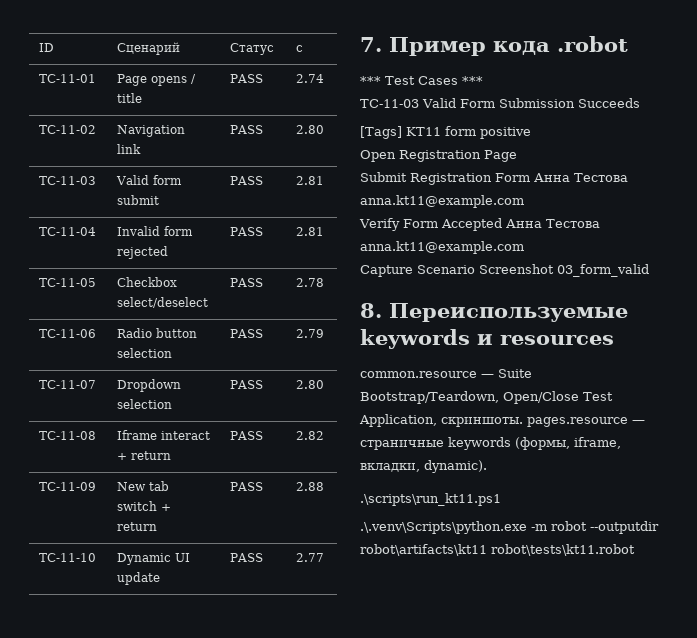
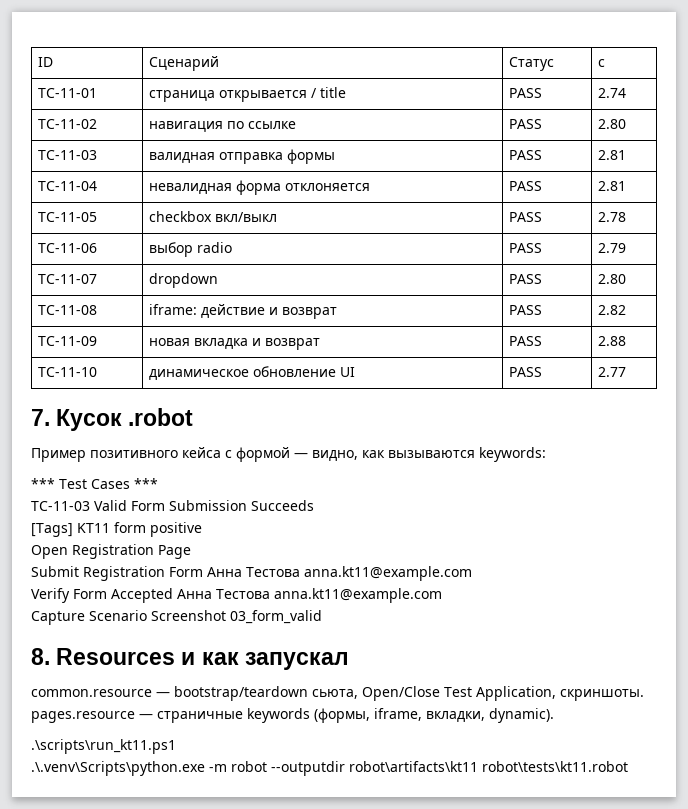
- TC-11-01 | Page opens / title | PASS | 2.74
+ TC-11-01 | страница открывается / title | PASS | 2.74
- TC-11-02 | Navigation link | PASS | 2.80
+ TC-11-02 | навигация по ссылке | PASS | 2.80
- TC-11-03 | Valid form submit | PASS | 2.81
+ TC-11-03 | валидная отправка формы | PASS | 2.81
- TC-11-04 | Invalid form rejected | PASS | 2.81
+ TC-11-04 | невалидная форма отклоняется | PASS | 2.81
- TC-11-05 | Checkbox select/deselect | PASS | 2.78
+ TC-11-05 | checkbox вкл/выкл | PASS | 2.78
- TC-11-06 | Radio button selection | PASS | 2.79
+ TC-11-06 | выбор radio | PASS | 2.79
- TC-11-07 | Dropdown selection | PASS | 2.80
+ TC-11-07 | dropdown | PASS | 2.80
- TC-11-08 | Iframe interact + return | PASS | 2.82
+ TC-11-08 | iframe: действие и возврат | PASS | 2.82
- TC-11-09 | New tab switch + return | PASS | 2.88
+ TC-11-09 | новая вкладка и возврат | PASS | 2.88
- TC-11-10 | Dynamic UI update | PASS | 2.77
+ TC-11-10 | динамическое обновление UI | PASS | 2.77
- 7. Пример кода .robot
+ 7. Кусок .robot
+ Пример позитивного кейса с формой — видно, как вызываются keywords:
- 8. Переиспользуемые keywords и resources
+ 8. Resources и как запускал
- common.resource — Suite Bootstrap/Teardown, Open/Close Test Application, скриншоты. pages.resource — страничные keywords (формы, iframe, вкладки, dynamic).
+ common.resource — bootstrap/teardown сьюта, Open/Close Test Application, скриншоты. pages.resource — страничные keywords (формы, iframe, вкладки, dynamic).

